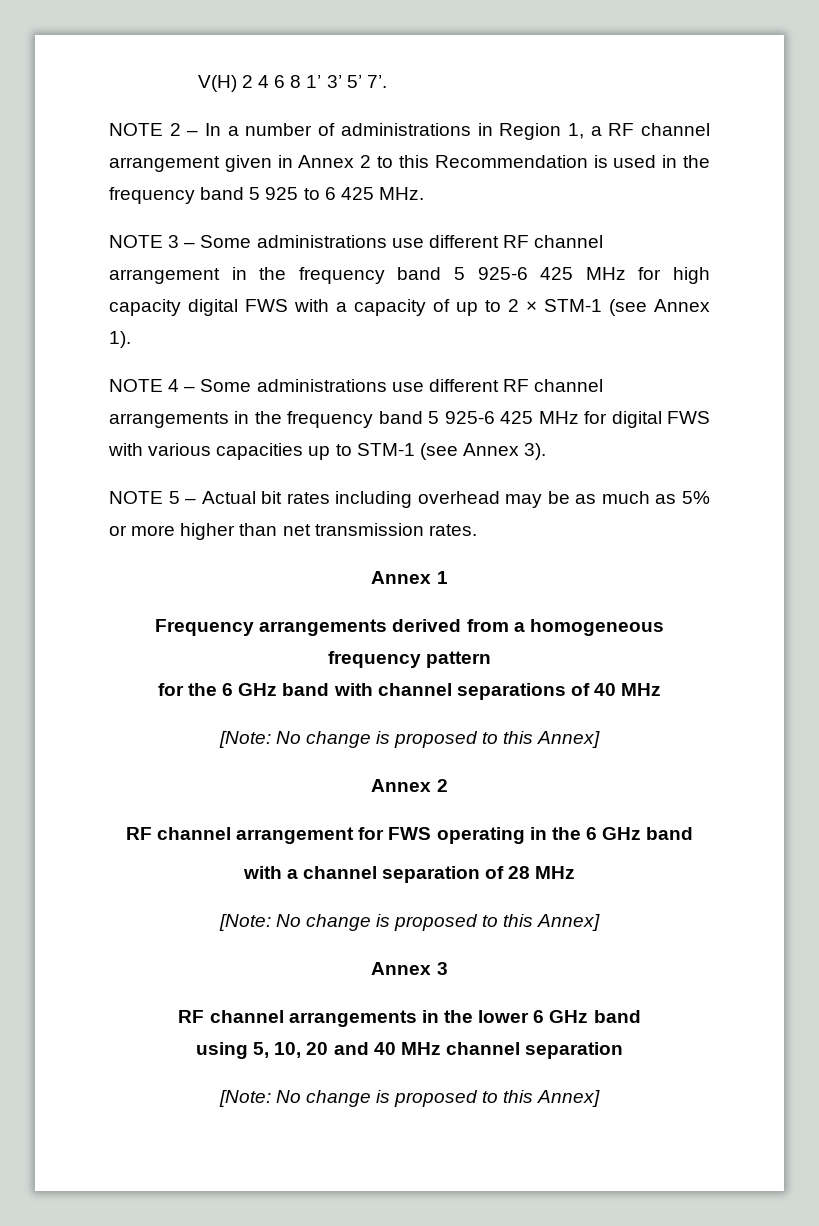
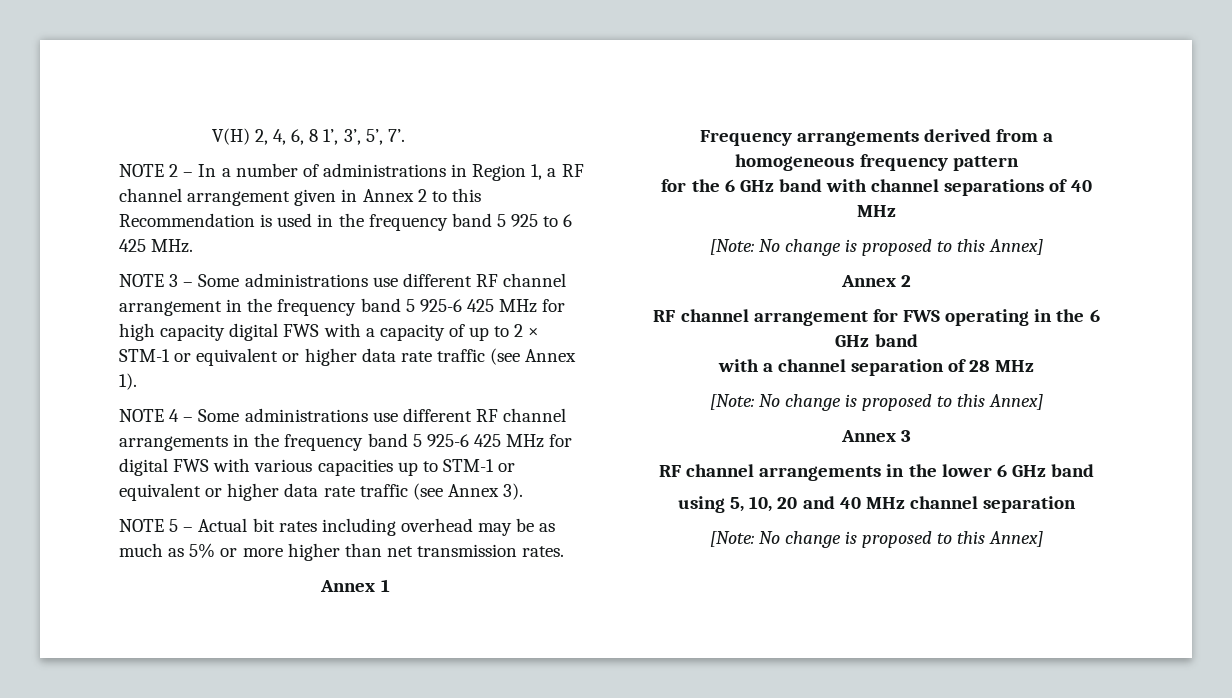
- V(H) 2 4 6 8 1’ 3’ 5’ 7’.
+ V(H) 2, 4, 6, 8 1’, 3’, 5’, 7’.
- NOTE 3 – Some administrations use different RF channel arrangement in the frequency band 5 925-6 425 MHz for high capacity digital FWS with a capacity of up to 2 × STM-1 (see Annex 1).
+ NOTE 3 – Some administrations use different RF channel arrangement in the frequency band 5 925-6 425 MHz for high capacity digital FWS with a capacity of up to 2 × STM-1 or equivalent or higher data rate traffic (see Annex 1).
- NOTE 4 – Some administrations use different RF channel arrangements in the frequency band 5 925-6 425 MHz for digital FWS with various capacities up to STM-1 (see Annex 3).
+ NOTE 4 – Some administrations use different RF channel arrangements in the frequency band 5 925-6 425 MHz for digital FWS with various capacities up to STM-1 or equivalent or higher data rate traffic (see Annex 3).

